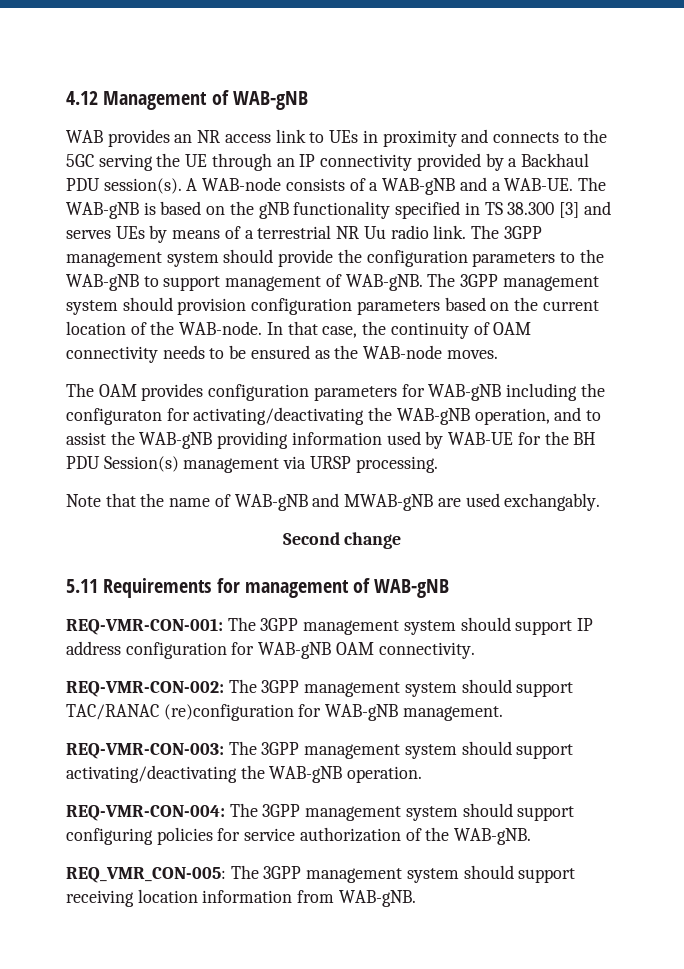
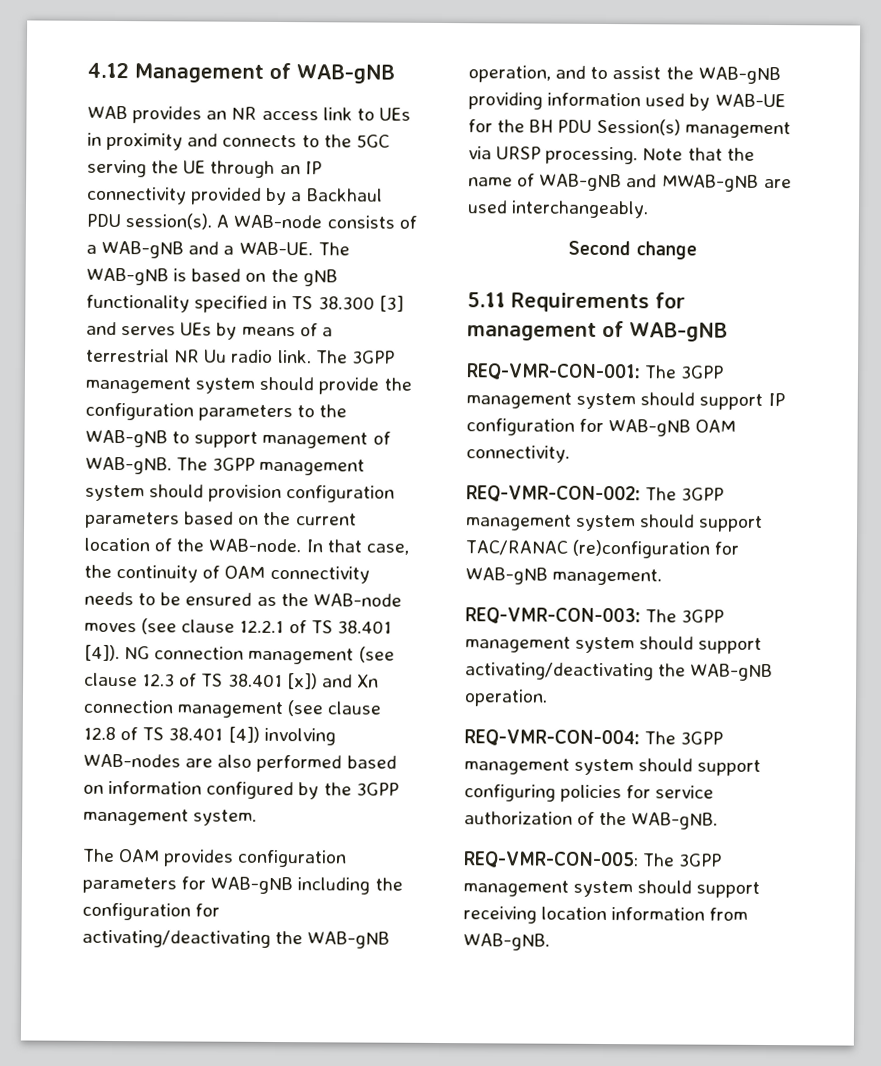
- In that case, the continuity of OAM connectivity needs to be ensured as the WAB-node moves.
+ In that case, the continuity of OAM connectivity needs to be ensured as the WAB-node moves (see clause 12.2.1 of TS 38.401 [4]). NG connection management (see clause 12.3 of TS 38.401 [x]) and Xn connection management (see clause 12.8 of TS 38.401 [4]) involving WAB-nodes are also performed based on information configured by the 3GPP management system.
- The OAM provides configuration parameters for WAB-gNB including the configuraton for activating/deactivating the WAB-gNB operation, and to assist the WAB-gNB providing information used by WAB-UE for the BH PDU Session(s) management via URSP processing.
- Note that the name of WAB-gNB and MWAB-gNB are used exchangably.
+ The OAM provides configuration parameters for WAB-gNB including the configuration for activating/deactivating the WAB-gNB operation, and to assist the WAB-gNB providing information used by WAB-UE for the BH PDU Session(s) management via URSP processing. Note that the name of WAB-gNB and MWAB-gNB are used interchangeably.
- REQ-VMR-CON-001: The 3GPP management system should support IP address configuration for WAB-gNB OAM connectivity.
+ REQ-VMR-CON-001: The 3GPP management system should support IP configuration for WAB-gNB OAM connectivity.
- REQ_VMR_CON-005: The 3GPP management system should support receiving location information from WAB-gNB.
+ REQ-VMR-CON-005: The 3GPP management system should support receiving location information from WAB-gNB.

